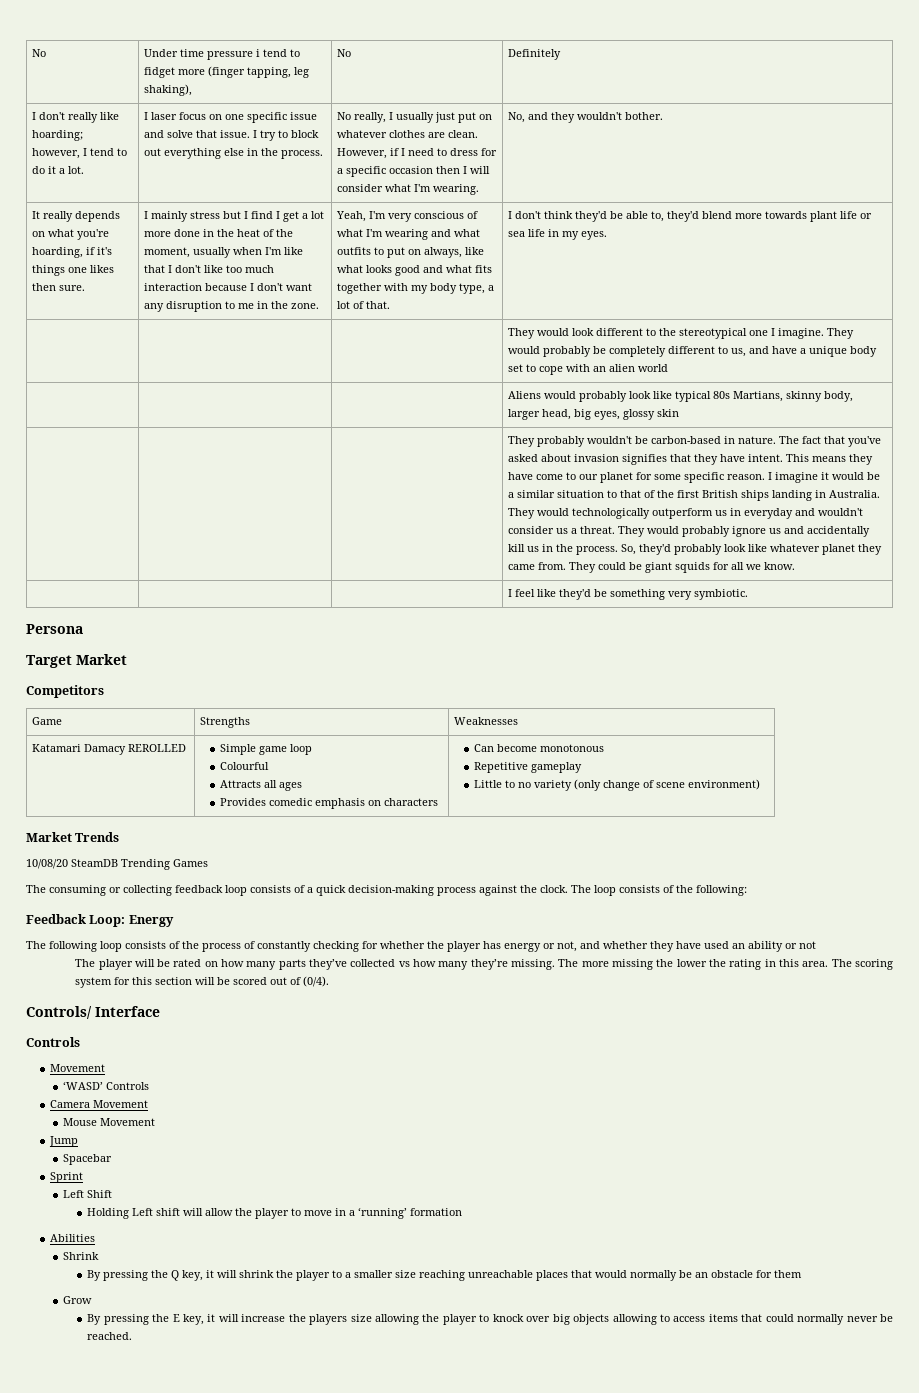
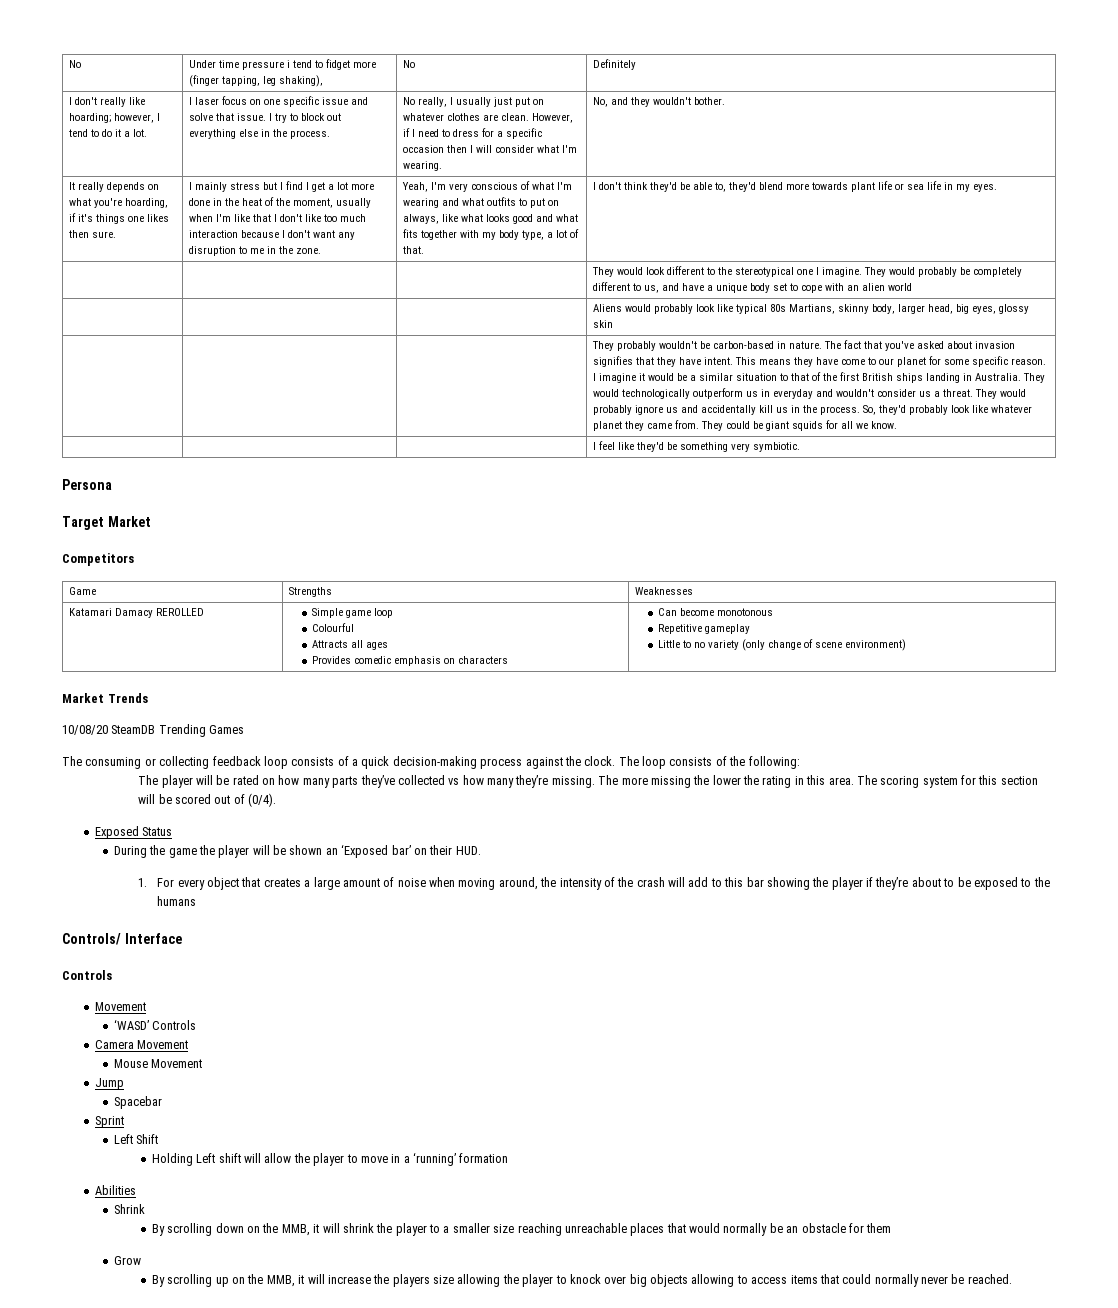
- Feedback Loop: Energy
- The following loop consists of the process of constantly checking for whether the player has energy or not, and whether they have used an ability or not
+ Exposed Status
+ During the game the player will be shown an ‘Exposed bar’ on their HUD.
+ 1. For every object that creates a large amount of noise when moving around, the intensity of the crash will add to this bar showing the player if they’re about to be exposed to the humans
- By pressing the Q key, it will shrink the player to a smaller size reaching unreachable places that would normally be an obstacle for them
+ By scrolling down on the MMB, it will shrink the player to a smaller size reaching unreachable places that would normally be an obstacle for them
- By pressing the E key, it will increase the players size allowing the player to knock over big objects allowing to access items that could normally never be reached.
+ By scrolling up on the MMB, it will increase the players size allowing the player to knock over big objects allowing to access items that could normally never be reached.

